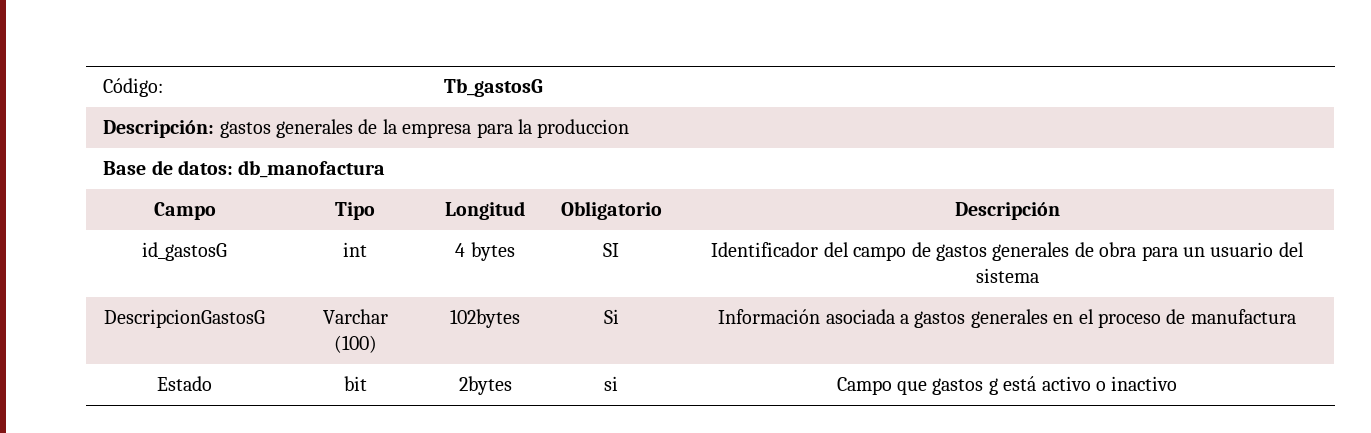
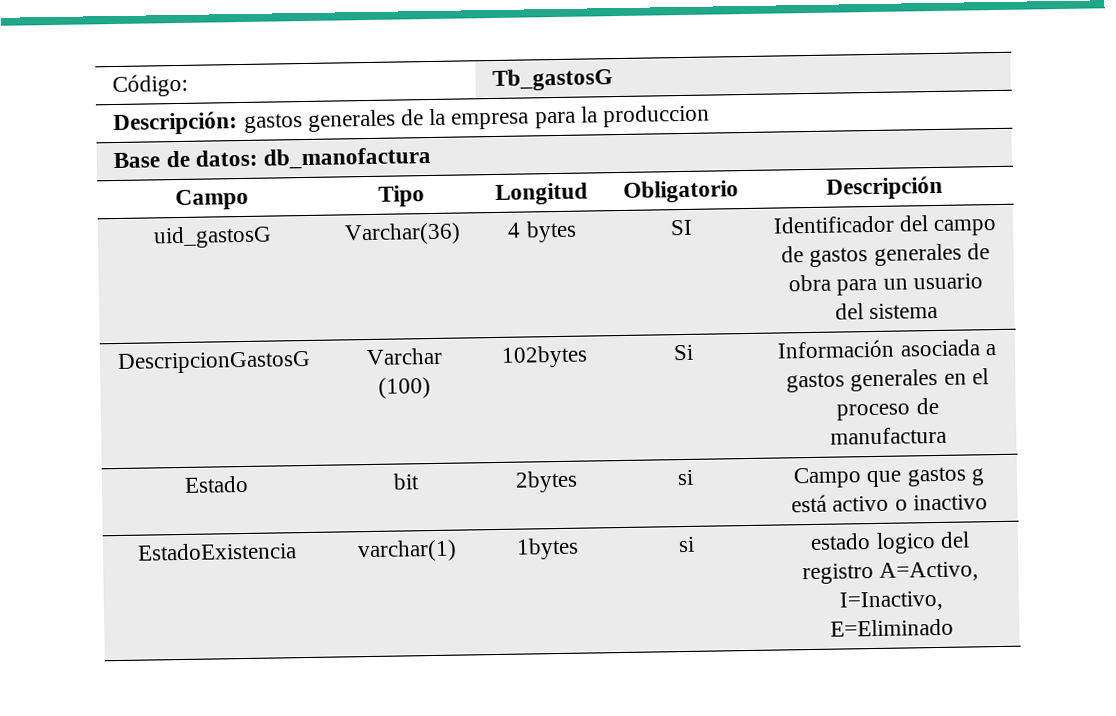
- id_gastosG | int | 4 bytes | SI | Identificador del campo de gastos generales de obra para un usuario del sistema
+ uid_gastosG | Varchar(36) | 4 bytes | SI | Identificador del campo de gastos generales de obra para un usuario del sistema
+ EstadoExistencia | varchar(1) | 1bytes | si | estado logico del registro A=Activo, I=Inactivo, E=Eliminado

